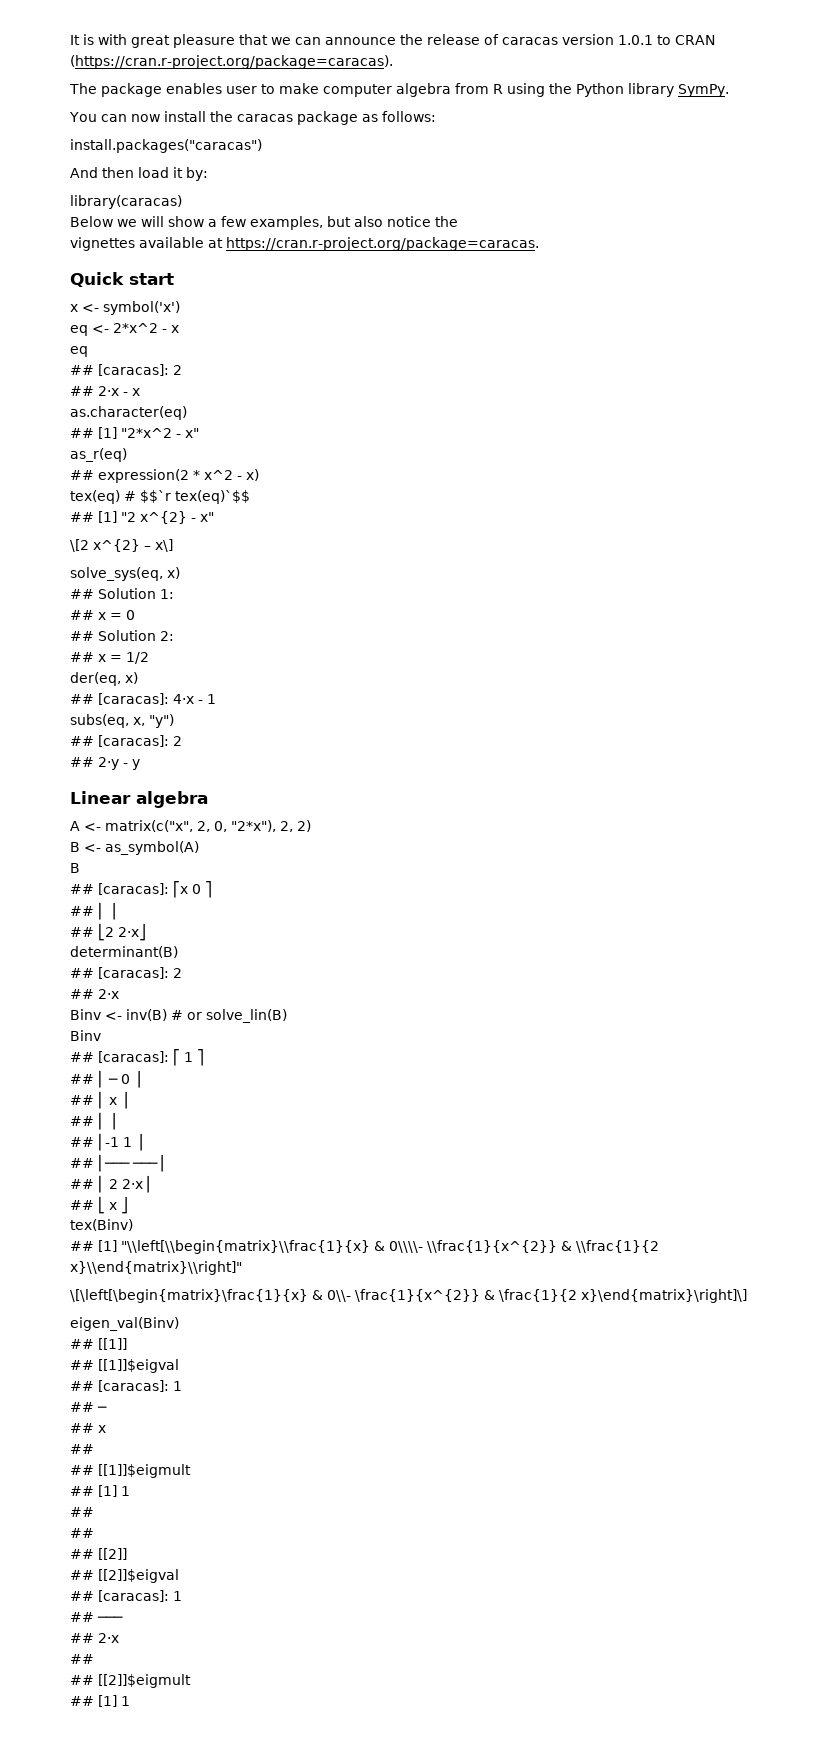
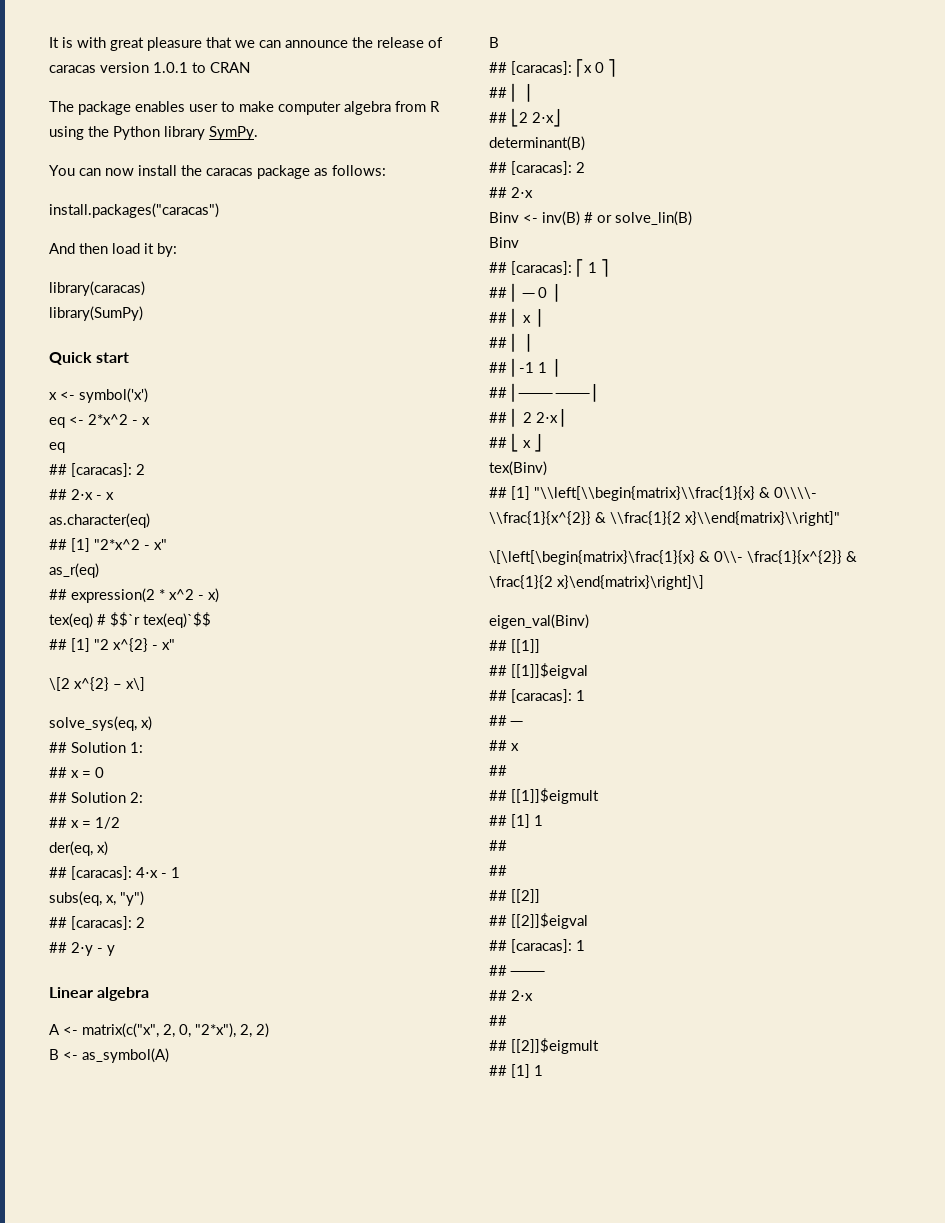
- It is with great pleasure that we can announce the release of caracas version 1.0.1 to CRAN (https://cran.r-project.org/package=caracas).
+ It is with great pleasure that we can announce the release of caracas version 1.0.1 to CRAN
- Below we will show a few examples, but also notice the
- vignettes available at https://cran.r-project.org/package=caracas.
+ library(SumPy)

